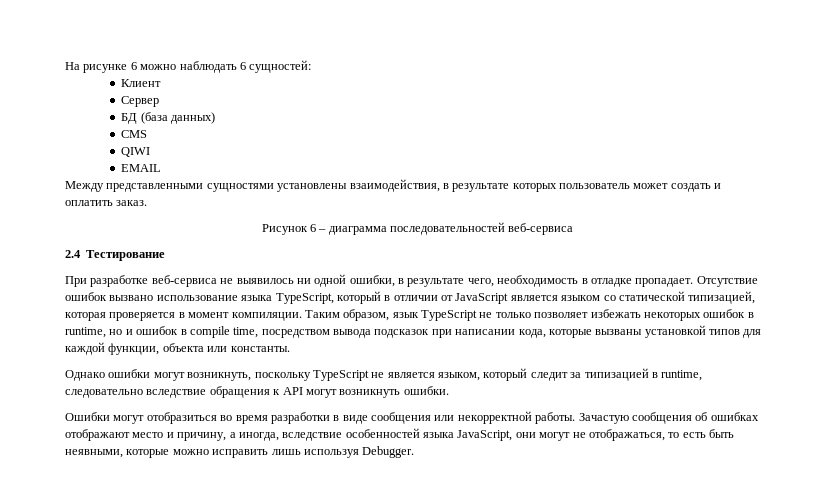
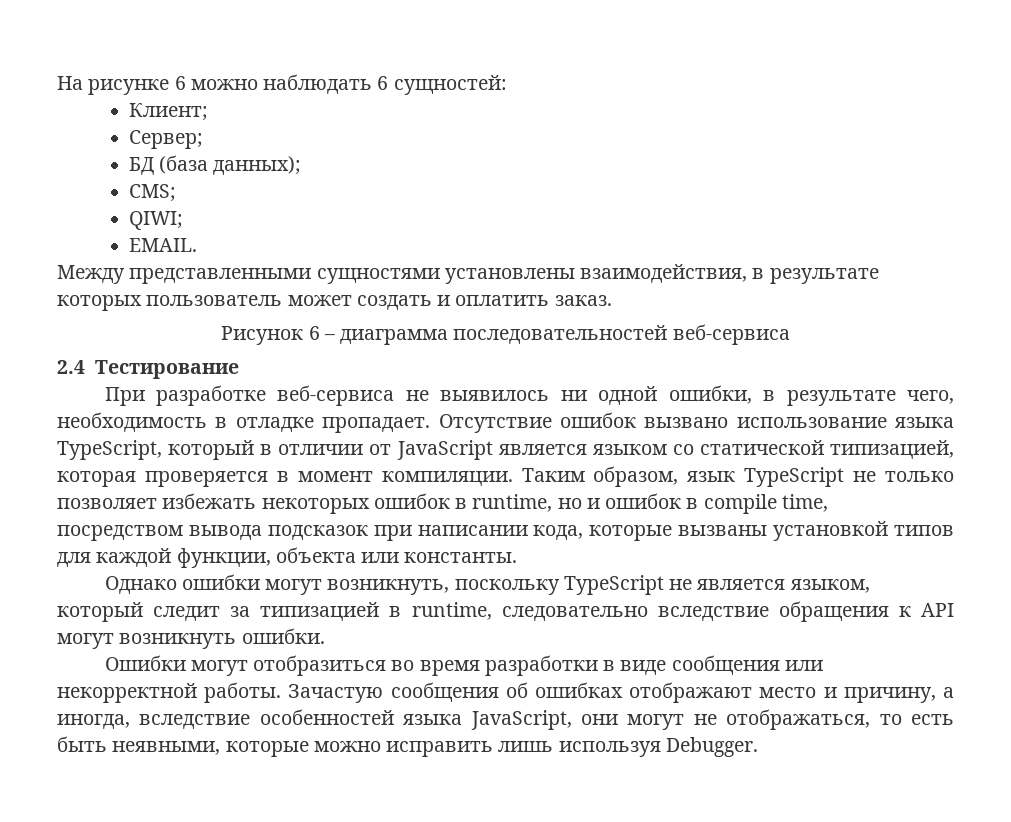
- Клиент
- Сервер
+ Клиент;
+ Сервер;
- БД (база данных)
- CMS
- QIWI
- EMAIL
+ БД (база данных);
+ CMS;
+ QIWI;
+ EMAIL.

